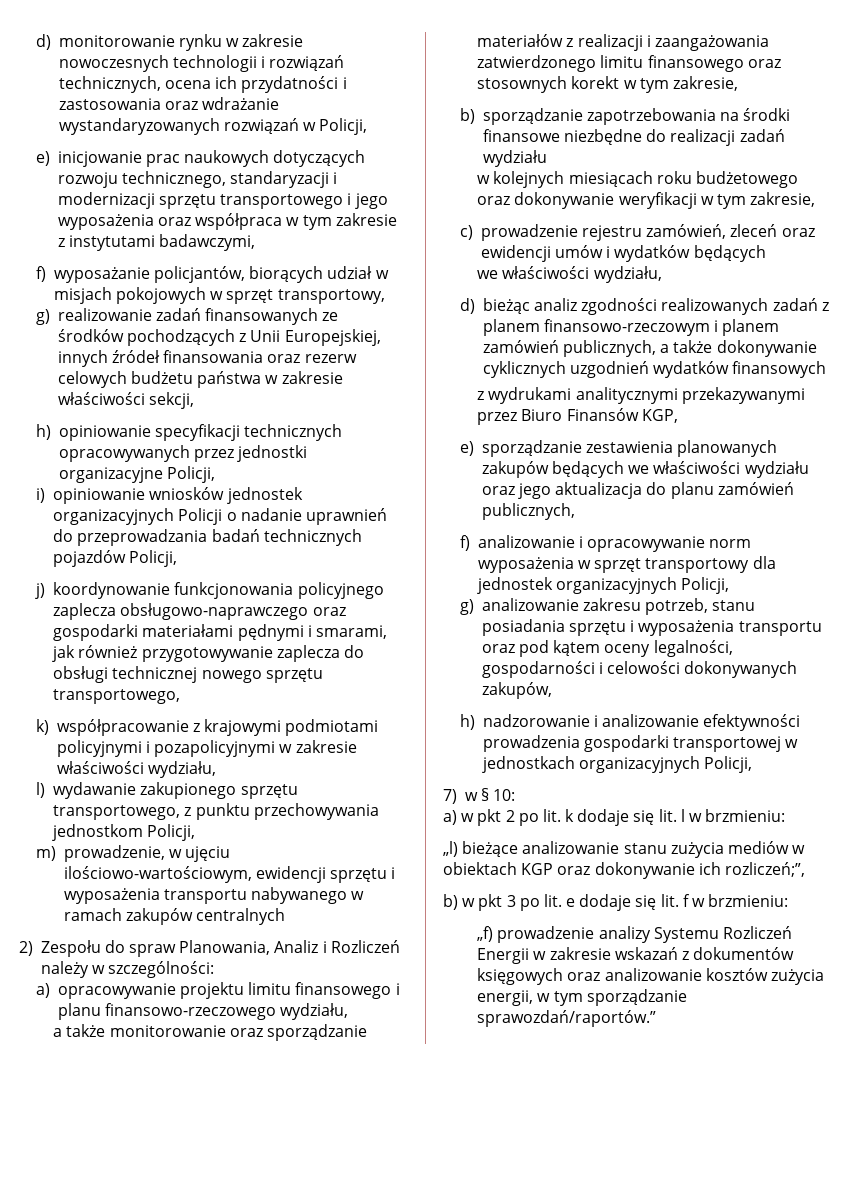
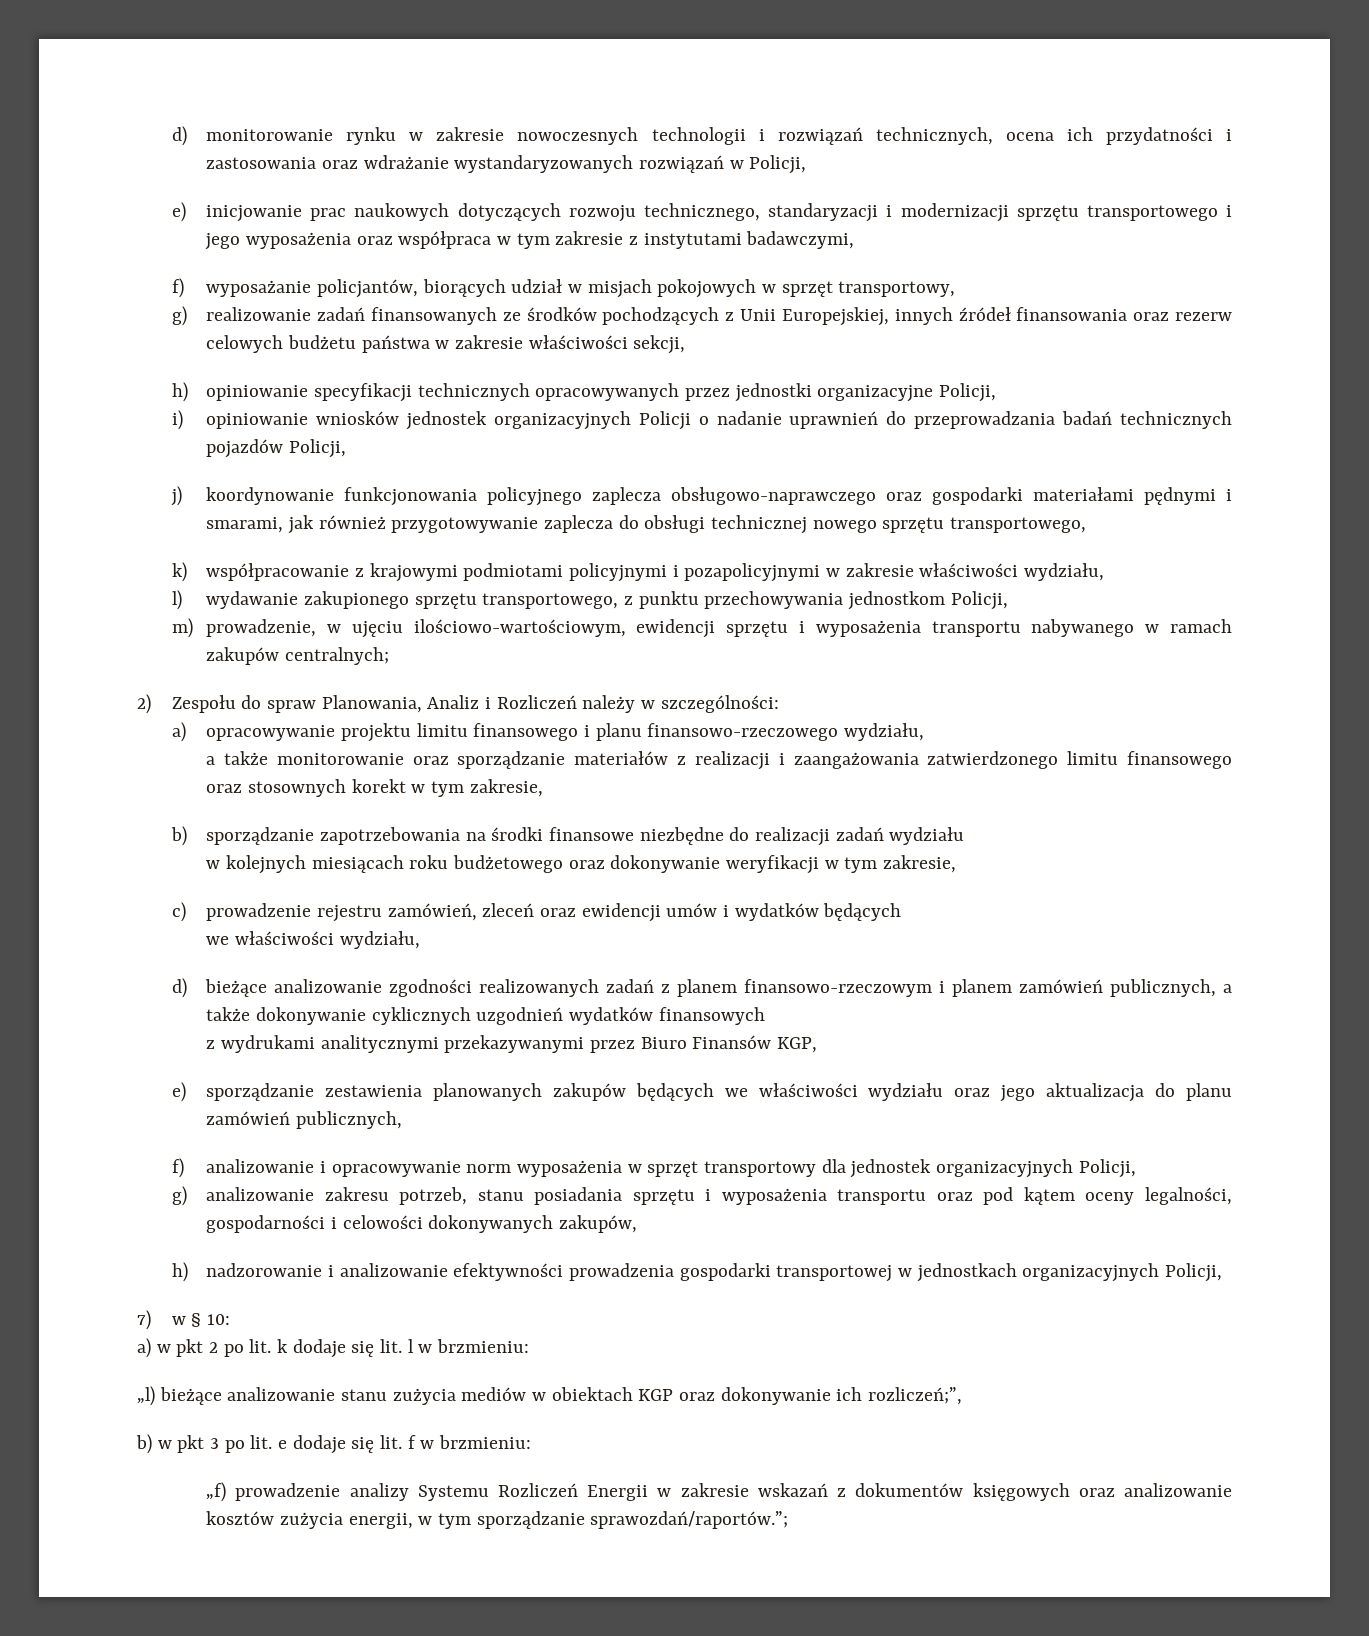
- m) prowadzenie, w ujęciu ilościowo-wartościowym, ewidencji sprzętu i wyposażenia transportu nabywanego w ramach zakupów centralnych
+ m) prowadzenie, w ujęciu ilościowo-wartościowym, ewidencji sprzętu i wyposażenia transportu nabywanego w ramach zakupów centralnych;
- d) bieżąc analiz zgodności realizowanych zadań z planem finansowo-rzeczowym i planem zamówień publicznych, a także dokonywanie cyklicznych uzgodnień wydatków finansowych
+ d) bieżące analizowanie zgodności realizowanych zadań z planem finansowo-rzeczowym i planem zamówień publicznych, a także dokonywanie cyklicznych uzgodnień wydatków finansowych
- „f) prowadzenie analizy Systemu Rozliczeń Energii w zakresie wskazań z dokumentów księgowych oraz analizowanie kosztów zużycia energii, w tym sporządzanie sprawozdań/raportów.”
+ „f) prowadzenie analizy Systemu Rozliczeń Energii w zakresie wskazań z dokumentów księgowych oraz analizowanie kosztów zużycia energii, w tym sporządzanie sprawozdań/raportów.”;

